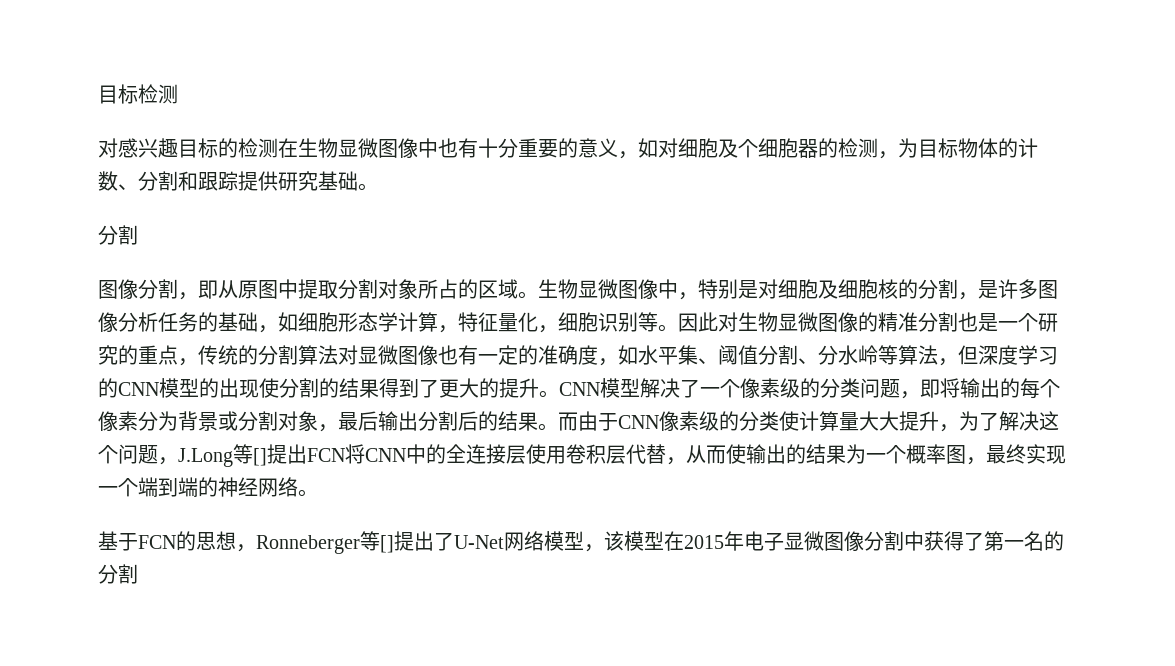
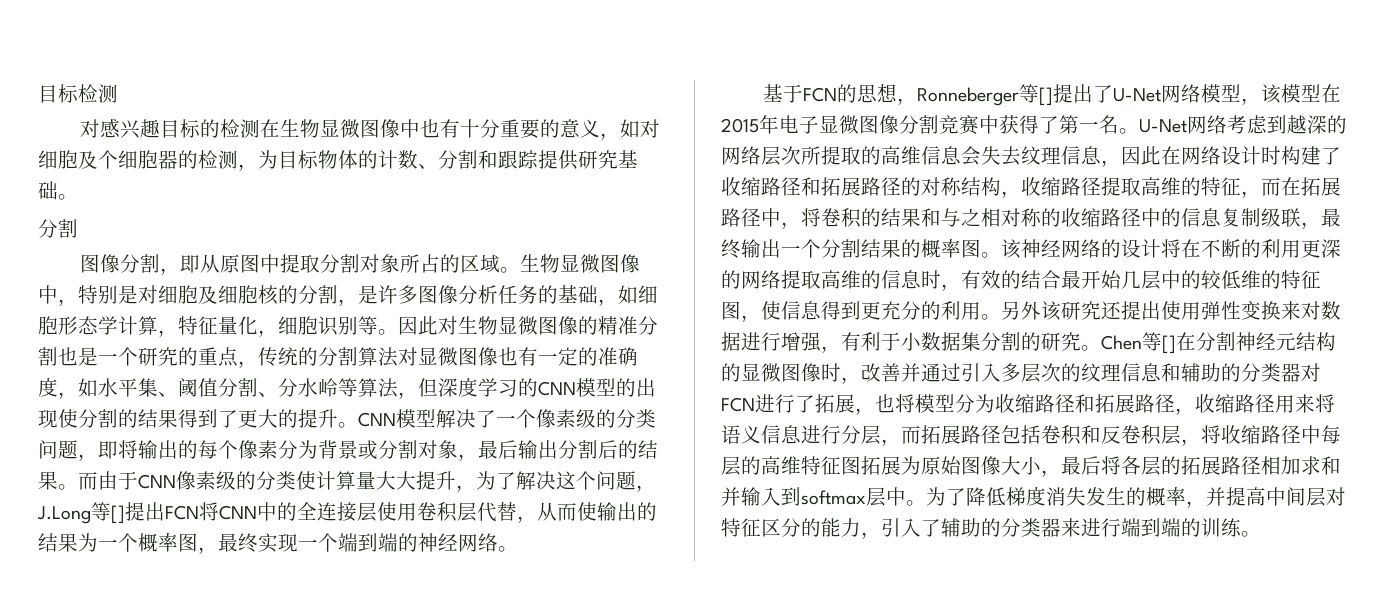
- 基于FCN的思想，Ronneberger等[]提出了U-Net网络模型，该模型在2015年电子显微图像分割中获得了第一名的分割
+ 基于FCN的思想，Ronneberger等[]提出了U-Net网络模型，该模型在2015年电子显微图像分割竞赛中获得了第一名。U-Net网络考虑到越深的网络层次所提取的高维信息会失去纹理信息，因此在网络设计时构建了收缩路径和拓展路径的对称结构，收缩路径提取高维的特征，而在拓展路径中，将卷积的结果和与之相对称的收缩路径中的信息复制级联，最终输出一个分割结果的概率图。该神经网络的设计将在不断的利用更深的网络提取高维的信息时，有效的结合最开始几层中的较低维的特征图，使信息得到更充分的利用。另外该研究还提出使用弹性变换来对数据进行增强，有利于小数据集分割的研究。Chen等[]在分割神经元结构的显微图像时，改善并通过引入多层次的纹理信息和辅助的分类器对FCN进行了拓展，也将模型分为收缩路径和拓展路径，收缩路径用来将语义信息进行分层，而拓展路径包括卷积和反卷积层，将收缩路径中每层的高维特征图拓展为原始图像大小，最后将各层的拓展路径相加求和并输入到softmax层中。为了降低梯度消失发生的概率，并提高中间层对特征区分的能力，引入了辅助的分类器来进行端到端的训练。

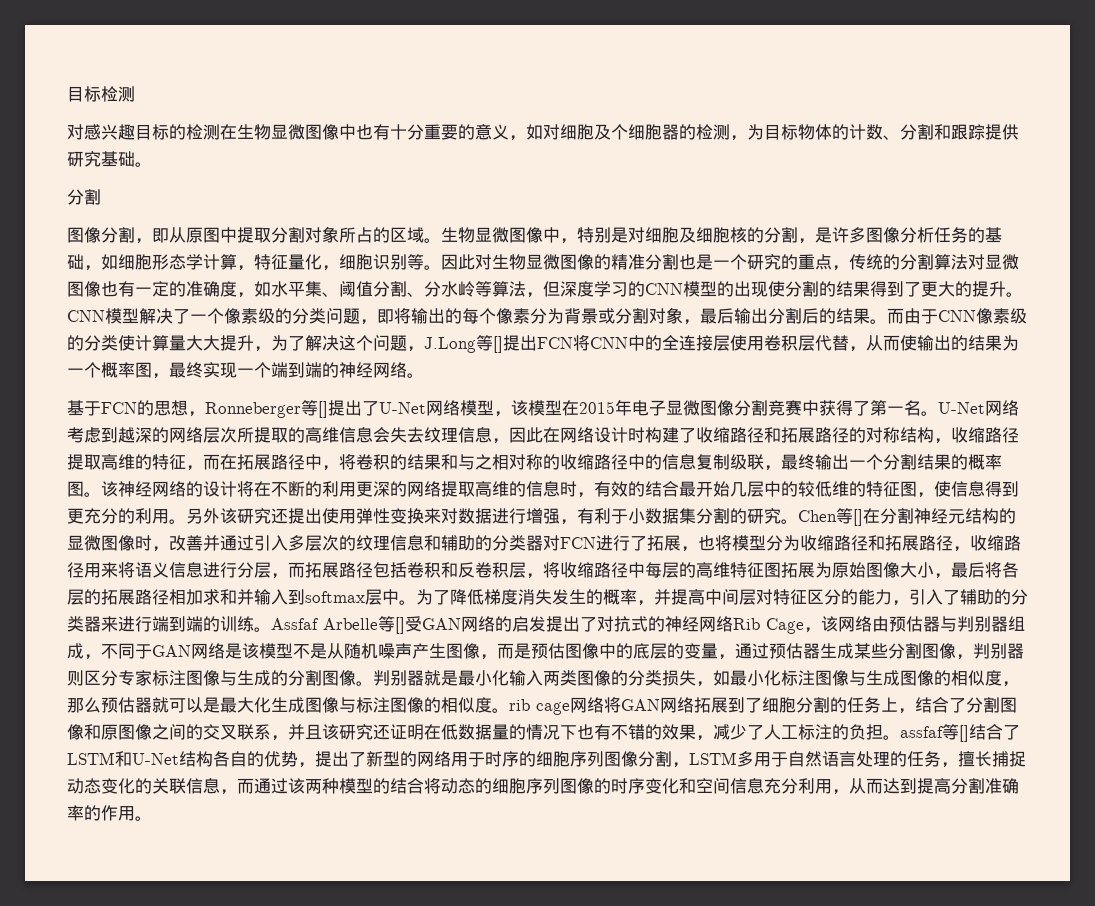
+ Assfaf Arbelle等[]受GAN网络的启发提出了对抗式的神经网络Rib Cage，该网络由预估器与判别器组成，不同于GAN网络是该模型不是从随机噪声产生图像，而是预估图像中的底层的变量，通过预估器生成某些分割图像，判别器则区分专家标注图像与生成的分割图像。判别器就是最小化输入两类图像的分类损失，如最小化标注图像与生成图像的相似度，那么预估器就可以是最大化生成图像与标注图像的相似度。rib cage网络将GAN网络拓展到了细胞分割的任务上，结合了分割图像和原图像之间的交叉联系，并且该研究还证明在低数据量的情况下也有不错的效果，减少了人工标注的负担。assfaf等[]结合了LSTM和U-Net结构各自的优势，提出了新型的网络用于时序的细胞序列图像分割，LSTM多用于自然语言处理的任务，擅长捕捉动态变化的关联信息，而通过该两种模型的结合将动态的细胞序列图像的时序变化和空间信息充分利用，从而达到提高分割准确率的作用。

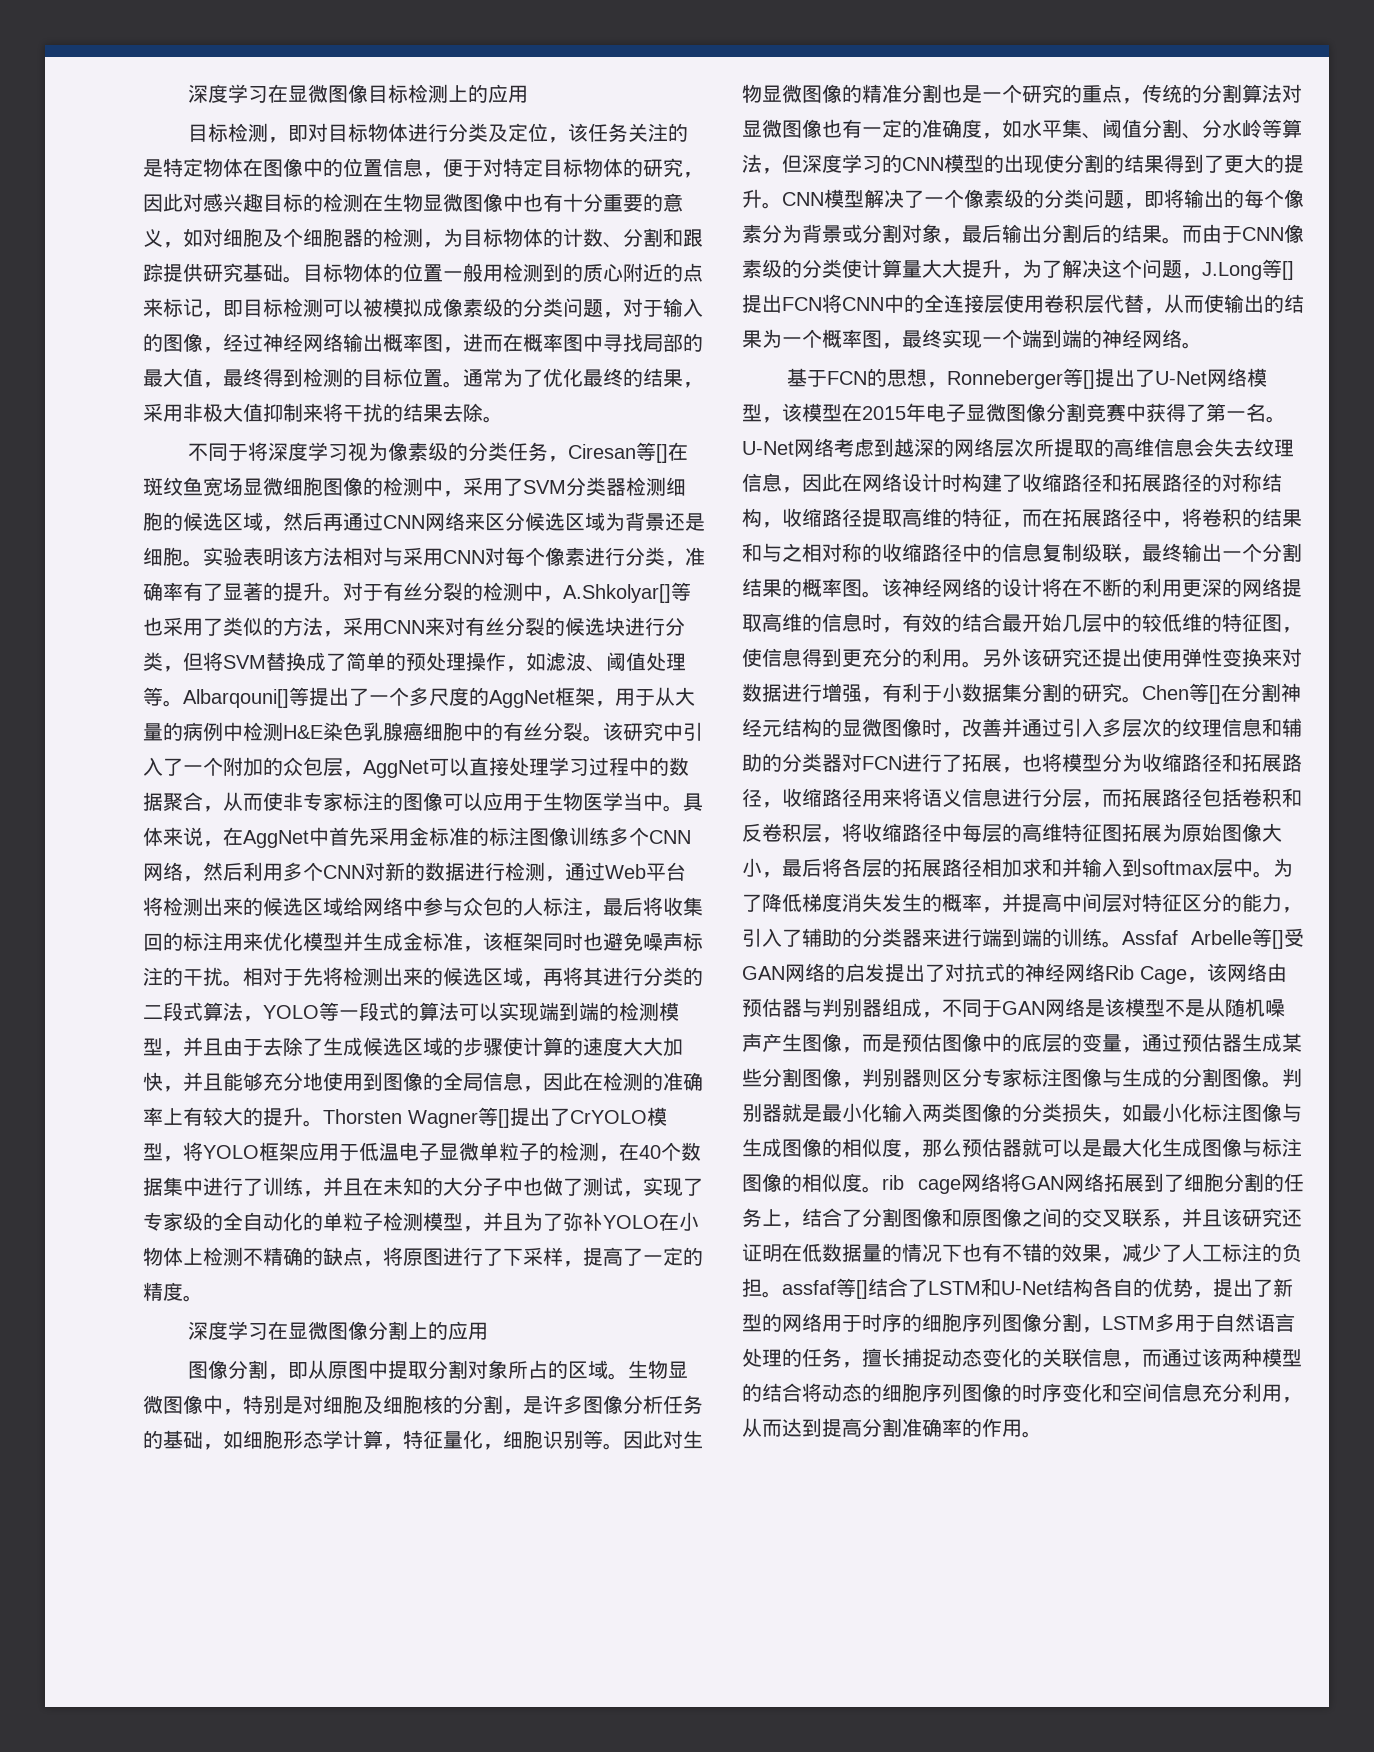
- 目标检测
- 对感兴趣目标的检测在生物显微图像中也有十分重要的意义，如对细胞及个细胞器的检测，为目标物体的计数、分割和跟踪提供研究基础。
- 分割
+ 深度学习在显微图像目标检测上的应用
+ 目标检测，即对目标物体进行分类及定位，该任务关注的是特定物体在图像中的位置信息，便于对特定目标物体的研究，因此对感兴趣目标的检测在生物显微图像中也有十分重要的意义，如对细胞及个细胞器的检测，为目标物体的计数、分割和跟踪提供研究基础。目标物体的位置一般用检测到的质心附近的点来标记，即目标检测可以被模拟成像素级的分类问题，对于输入的图像，经过神经网络输出概率图，进而在概率图中寻找局部的最大值，最终得到检测的目标位置。通常为了优化最终的结果，采用非极大值抑制来将干扰的结果去除。
+ 不同于将深度学习视为像素级的分类任务，Ciresan等[]在斑纹鱼宽场显微细胞图像的检测中，采用了SVM分类器检测细胞的候选区域，然后再通过CNN网络来区分候选区域为背景还是细胞。实验表明该方法相对与采用CNN对每个像素进行分类，准确率有了显著的提升。对于有丝分裂的检测中，A.Shkolyar[]等也采用了类似的方法，采用CNN来对有丝分裂的候选块进行分类，但将SVM替换成了简单的预处理操作，如滤波、阈值处理等。Albarqouni[]等提出了一个多尺度的AggNet框架，用于从大量的病例中检测H&E染色乳腺癌细胞中的有丝分裂。该研究中引入了一个附加的众包层，AggNet可以直接处理学习过程中的数据聚合，从而使非专家标注的图像可以应用于生物医学当中。具体来说，在AggNet中首先采用金标准的标注图像训练多个CNN网络，然后利用多个CNN对新的数据进行检测，通过Web平台将检测出来的候选区域给网络中参与众包的人标注，最后将收集回的标注用来优化模型并生成金标准，该框架同时也避免噪声标注的干扰。相对于先将检测出来的候选区域，再将其进行分类的二段式算法，YOLO等一段式的算法可以实现端到端的检测模型，并且由于去除了生成候选区域的步骤使计算的速度大大加快，并且能够充分地使用到图像的全局信息，因此在检测的准确率上有较大的提升。Thorsten Wagner等[]提出了CrYOLO模型，将YOLO框架应用于低温电子显微单粒子的检测，在40个数据集中进行了训练，并且在未知的大分子中也做了测试，实现了专家级的全自动化的单粒子检测模型，并且为了弥补YOLO在小物体上检测不精确的缺点，将原图进行了下采样，提高了一定的精度。
+ 深度学习在显微图像分割上的应用

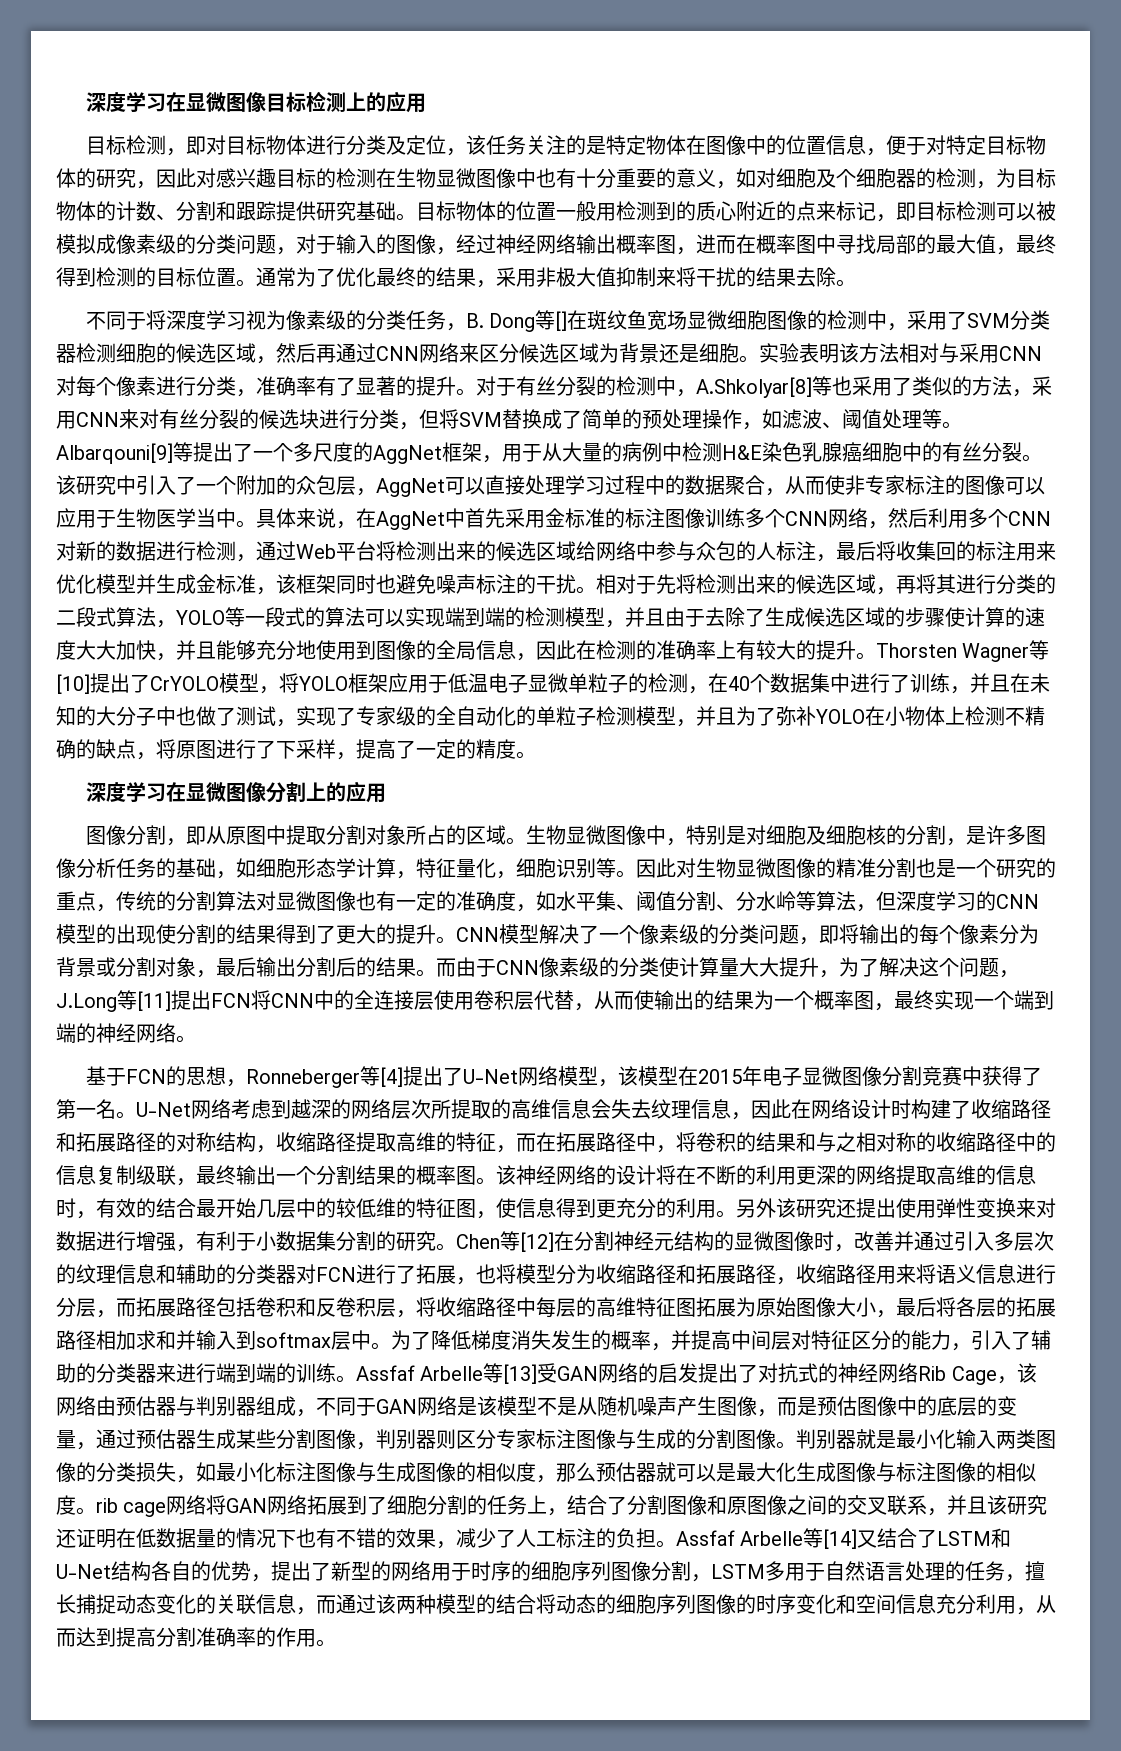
- 不同于将深度学习视为像素级的分类任务，Ciresan等[]在斑纹鱼宽场显微细胞图像的检测中，采用了SVM分类器检测细胞的候选区域，然后再通过CNN网络来区分候选区域为背景还是细胞。
+ 不同于将深度学习视为像素级的分类任务，B. Dong等[]在斑纹鱼宽场显微细胞图像的检测中，采用了SVM分类器检测细胞的候选区域，然后再通过CNN网络来区分候选区域为背景还是细胞。
- 对于有丝分裂的检测中，A.Shkolyar[]等也采用了类似的方法，采用CNN来对有丝分裂的候选块进行分类，但将SVM替换成了简单的预处理操作，如滤波、阈值处理等。
+ 对于有丝分裂的检测中，A.Shkolyar[8]等也采用了类似的方法，采用CNN来对有丝分裂的候选块进行分类，但将SVM替换成了简单的预处理操作，如滤波、阈值处理等。
- Albarqouni[]等提出了一个多尺度的AggNet框架，用于从大量的病例中检测H&E染色乳腺癌细胞中的有丝分裂。
+ Albarqouni[9]等提出了一个多尺度的AggNet框架，用于从大量的病例中检测H&E染色乳腺癌细胞中的有丝分裂。
- Thorsten Wagner等[]提出了CrYOLO模型，将YOLO框架应用于低温电子显微单粒子的检测，在40个数据集中进行了训练，并且在未知的大分子中也做了测试，实现了专家级的全自动化的单粒子检测模型，并且为了弥补YOLO在小物体上检测不精确的缺点，将原图进行了下采样，提高了一定的精度。
+ Thorsten Wagner等[10]提出了CrYOLO模型，将YOLO框架应用于低温电子显微单粒子的检测，在40个数据集中进行了训练，并且在未知的大分子中也做了测试，实现了专家级的全自动化的单粒子检测模型，并且为了弥补YOLO在小物体上检测不精确的缺点，将原图进行了下采样，提高了一定的精度。
- 而由于CNN像素级的分类使计算量大大提升，为了解决这个问题，J.Long等[]提出FCN将CNN中的全连接层使用卷积层代替，从而使输出的结果为一个概率图，最终实现一个端到端的神经网络。
+ 而由于CNN像素级的分类使计算量大大提升，为了解决这个问题，J.Long等[11]提出FCN将CNN中的全连接层使用卷积层代替，从而使输出的结果为一个概率图，最终实现一个端到端的神经网络。
- 基于FCN的思想，Ronneberger等[]提出了U-Net网络模型，该模型在2015年电子显微图像分割竞赛中获得了第一名。
+ 基于FCN的思想，Ronneberger等[4]提出了U-Net网络模型，该模型在2015年电子显微图像分割竞赛中获得了第一名。
- Chen等[]在分割神经元结构的显微图像时，改善并通过引入多层次的纹理信息和辅助的分类器对FCN进行了拓展，也将模型分为收缩路径和拓展路径，收缩路径用来将语义信息进行分层，而拓展路径包括卷积和反卷积层，将收缩路径中每层的高维特征图拓展为原始图像大小，最后将各层的拓展路径相加求和并输入到softmax层中。
+ Chen等[12]在分割神经元结构的显微图像时，改善并通过引入多层次的纹理信息和辅助的分类器对FCN进行了拓展，也将模型分为收缩路径和拓展路径，收缩路径用来将语义信息进行分层，而拓展路径包括卷积和反卷积层，将收缩路径中每层的高维特征图拓展为原始图像大小，最后将各层的拓展路径相加求和并输入到softmax层中。
- Assfaf Arbelle等[]受GAN网络的启发提出了对抗式的神经网络Rib Cage，该网络由预估器与判别器组成，不同于GAN网络是该模型不是从随机噪声产生图像，而是预估图像中的底层的变量，通过预估器生成某些分割图像，判别器则区分专家标注图像与生成的分割图像。
+ Assfaf Arbelle等[13]受GAN网络的启发提出了对抗式的神经网络Rib Cage，该网络由预估器与判别器组成，不同于GAN网络是该模型不是从随机噪声产生图像，而是预估图像中的底层的变量，通过预估器生成某些分割图像，判别器则区分专家标注图像与生成的分割图像。
- 判别器就是最小化输入两类图像的分类损失，如最小化标注图像与生成图像的相似度，那么预估器就可以是最大化生成图像与标注图像的相似度。rib cage网络将GAN网络拓展到了细胞分割的任务上，结合了分割图像和原图像之间的交叉联系，并且该研究还证明在低数据量的情况下也有不错的效果，减少了人工标注的负担。assfaf等[]结合了LSTM和U-Net结构各自的优势，提出了新型的网络用于时序的细胞序列图像分割，LSTM多用于自然语言处理的任务，擅长捕捉动态变化的关联信息，而通过该两种模型的结合将动态的细胞序列图像的时序变化和空间信息充分利用，从而达到提高分割准确率的作用。
+ 判别器就是最小化输入两类图像的分类损失，如最小化标注图像与生成图像的相似度，那么预估器就可以是最大化生成图像与标注图像的相似度。rib cage网络将GAN网络拓展到了细胞分割的任务上，结合了分割图像和原图像之间的交叉联系，并且该研究还证明在低数据量的情况下也有不错的效果，减少了人工标注的负担。Assfaf Arbelle等[14]又结合了LSTM和U-Net结构各自的优势，提出了新型的网络用于时序的细胞序列图像分割，LSTM多用于自然语言处理的任务，擅长捕捉动态变化的关联信息，而通过该两种模型的结合将动态的细胞序列图像的时序变化和空间信息充分利用，从而达到提高分割准确率的作用。

